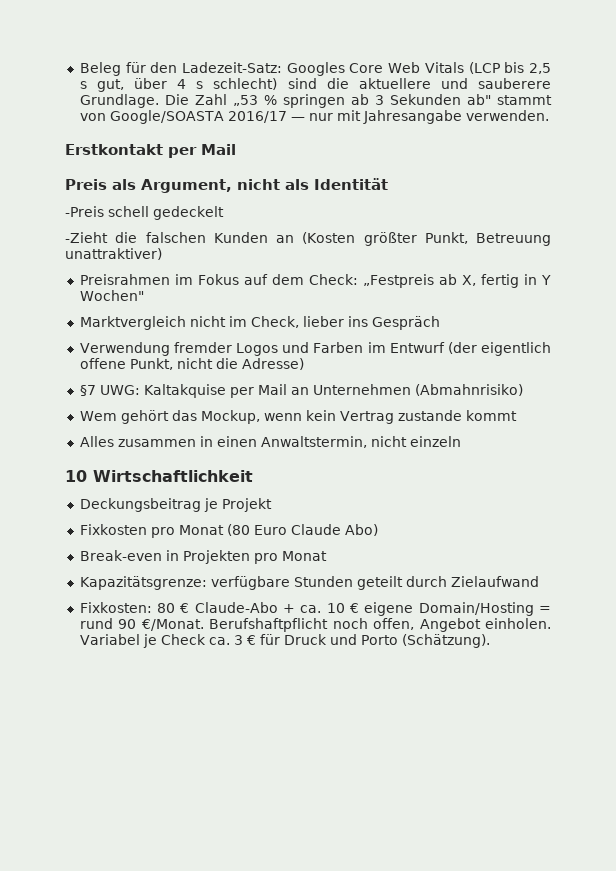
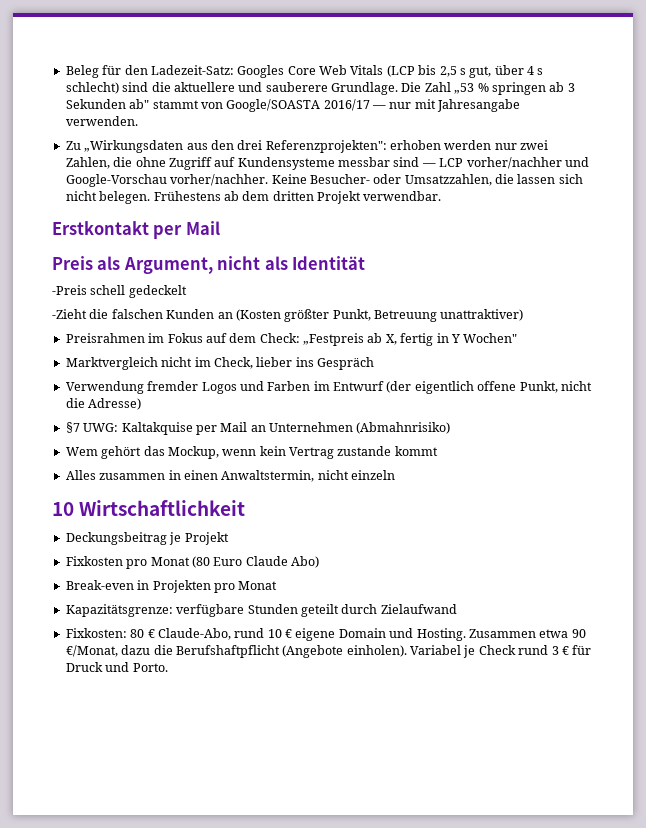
+ Zu „Wirkungsdaten aus den drei Referenzprojekten": erhoben werden nur zwei Zahlen, die ohne Zugriff auf Kundensysteme messbar sind — LCP vorher/nachher und Google-Vorschau vorher/nachher. Keine Besucher- oder Umsatzzahlen, die lassen sich nicht belegen. Frühestens ab dem dritten Projekt verwendbar.
- Fixkosten: 80 € Claude-Abo + ca. 10 € eigene Domain/Hosting = rund 90 €/Monat. Berufshaftpflicht noch offen, Angebot einholen.
+ Fixkosten: 80 € Claude-Abo, rund 10 € eigene Domain und Hosting. Zusammen etwa 90 €/Monat, dazu die Berufshaftpflicht (Angebote einholen).
- Variabel je Check ca. 3 € für Druck und Porto (Schätzung).
+ Variabel je Check rund 3 € für Druck und Porto.

